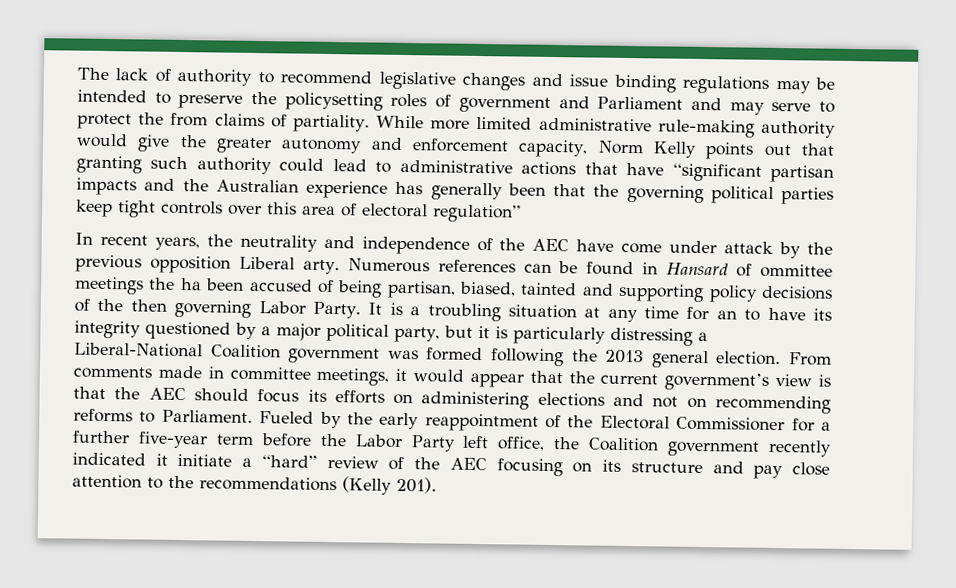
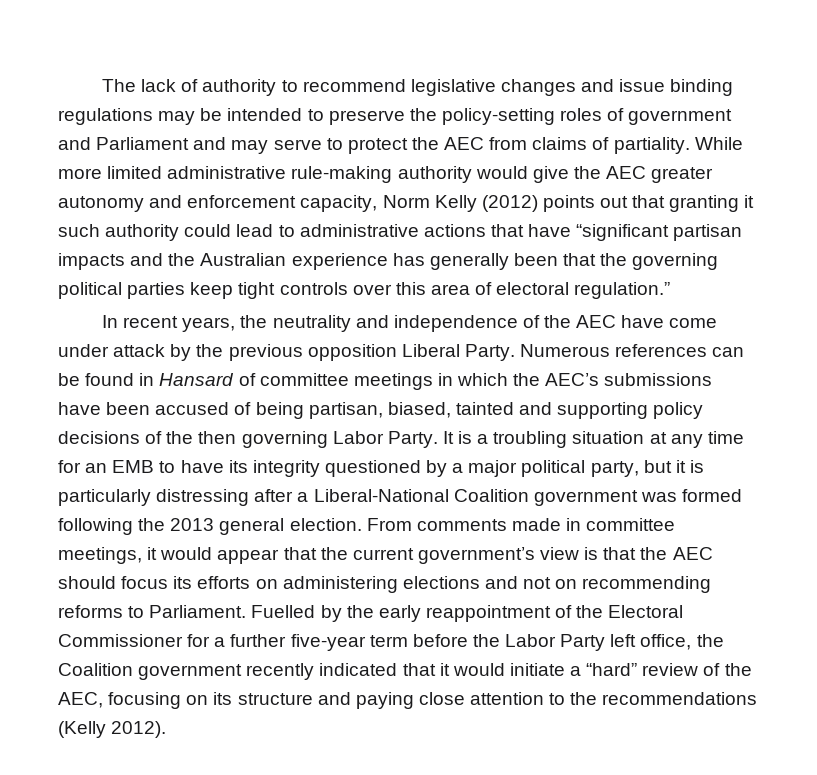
- The lack of authority to recommend legislative changes and issue binding regulations may be intended to preserve the policysetting roles of government and Parliament and may serve to protect the from claims of partiality.
+ The lack of authority to recommend legislative changes and issue binding regulations may be intended to preserve the policy-setting roles of government and Parliament and may serve to protect the AEC from claims of partiality.
- While more limited administrative rule-making authority would give the greater autonomy and enforcement capacity, Norm Kelly points out that granting such authority could lead to administrative actions that have “significant partisan impacts and the Australian experience has generally been that the governing political parties keep tight controls over this area of electoral regulation”
+ While more limited administrative rule-making authority would give the AEC greater autonomy and enforcement capacity, Norm Kelly (2012) points out that granting it such authority could lead to administrative actions that have “significant partisan impacts and the Australian experience has generally been that the governing political parties keep tight controls over this area of electoral regulation.”
- In recent years, the neutrality and independence of the AEC have come under attack by the previous opposition Liberal arty.
+ In recent years, the neutrality and independence of the AEC have come under attack by the previous opposition Liberal Party.
- Numerous references can be found in Hansard of ommittee meetings the ha been accused of being partisan, biased, tainted and supporting policy decisions of the then governing Labor Party.
+ Numerous references can be found in Hansard of committee meetings in which the AEC’s submissions have been accused of being partisan, biased, tainted and supporting policy decisions of the then governing Labor Party.
- It is a troubling situation at any time for an to have its integrity questioned by a major political party, but it is particularly distressing a Liberal-National Coalition government was formed following the 2013 general election.
+ It is a troubling situation at any time for an EMB to have its integrity questioned by a major political party, but it is particularly distressing after a Liberal-National Coalition government was formed following the 2013 general election.
- Fueled by the early reappointment of the Electoral Commissioner for a further five-year term before the Labor Party left office, the Coalition government recently indicated it initiate a “hard” review of the AEC focusing on its structure and pay close attention to the recommendations (Kelly 201).
+ Fuelled by the early reappointment of the Electoral Commissioner for a further five-year term before the Labor Party left office, the Coalition government recently indicated that it would initiate a “hard” review of the AEC, focusing on its structure and paying close attention to the recommendations (Kelly 2012).

